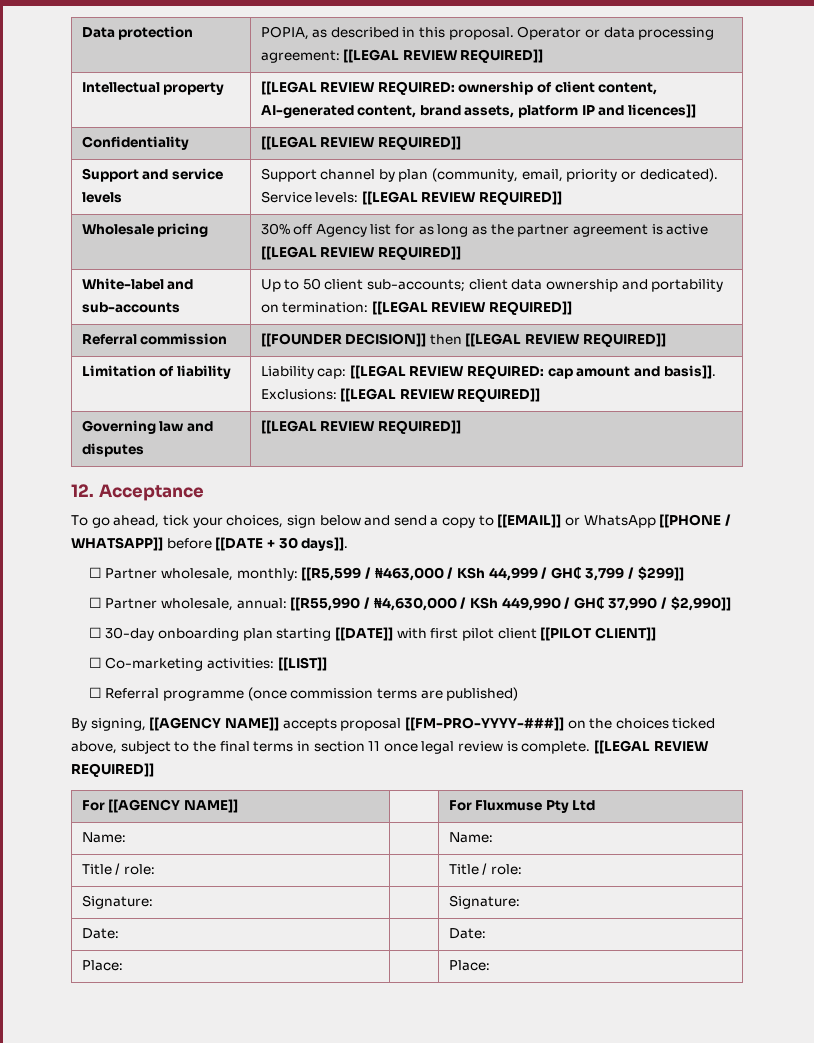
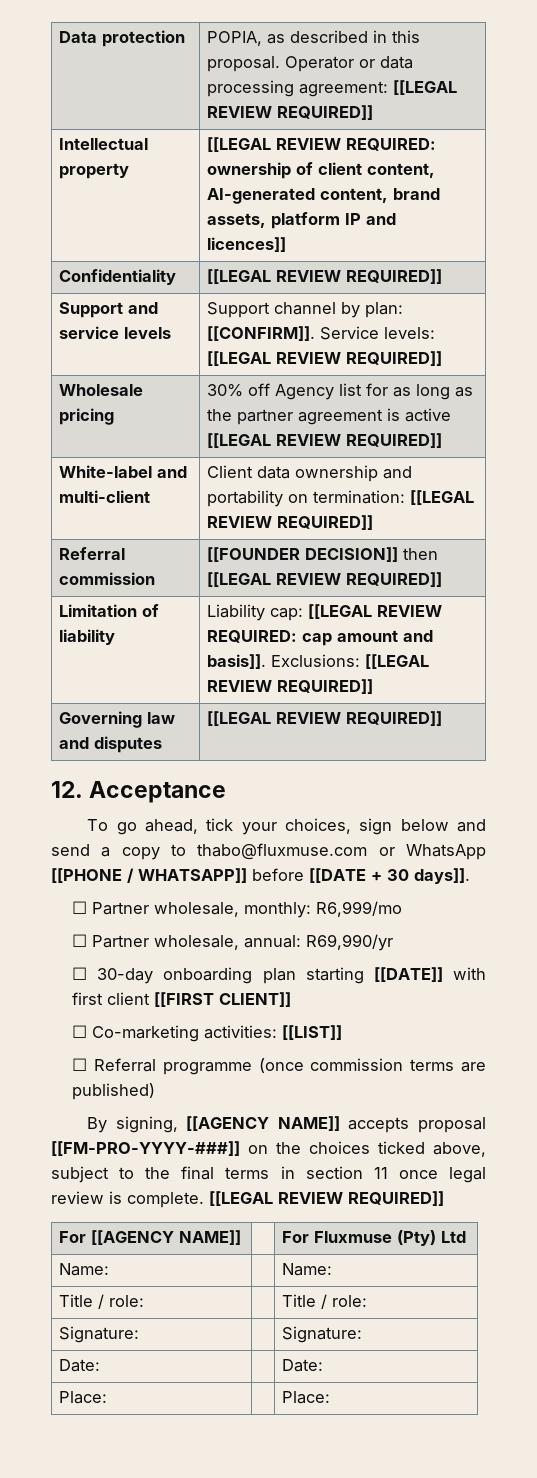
- Support and service levels | Support channel by plan (community, email, priority or dedicated). Service levels: [[LEGAL REVIEW REQUIRED]]
+ Support and service levels | Support channel by plan: [[CONFIRM]]. Service levels: [[LEGAL REVIEW REQUIRED]]
- White-label and sub-accounts | Up to 50 client sub-accounts; client data ownership and portability on termination: [[LEGAL REVIEW REQUIRED]]
+ White-label and multi-client | Client data ownership and portability on termination: [[LEGAL REVIEW REQUIRED]]
- To go ahead, tick your choices, sign below and send a copy to [[EMAIL]] or WhatsApp [[PHONE / WHATSAPP]] before [[DATE + 30 days]].
+ To go ahead, tick your choices, sign below and send a copy to thabo@fluxmuse.com or WhatsApp [[PHONE / WHATSAPP]] before [[DATE + 30 days]].
- ☐ Partner wholesale, monthly: [[R5,599 / ₦463,000 / KSh 44,999 / GH₵ 3,799 / $299]]
- ☐ Partner wholesale, annual: [[R55,990 / ₦4,630,000 / KSh 449,990 / GH₵ 37,990 / $2,990]]
+ ☐ Partner wholesale, monthly: R6,999/mo
+ ☐ Partner wholesale, annual: R69,990/yr
- ☐ 30-day onboarding plan starting [[DATE]] with first pilot client [[PILOT CLIENT]]
+ ☐ 30-day onboarding plan starting [[DATE]] with first client [[FIRST CLIENT]]
- For [[AGENCY NAME]] | | For Fluxmuse Pty Ltd
+ For [[AGENCY NAME]] | | For Fluxmuse (Pty) Ltd

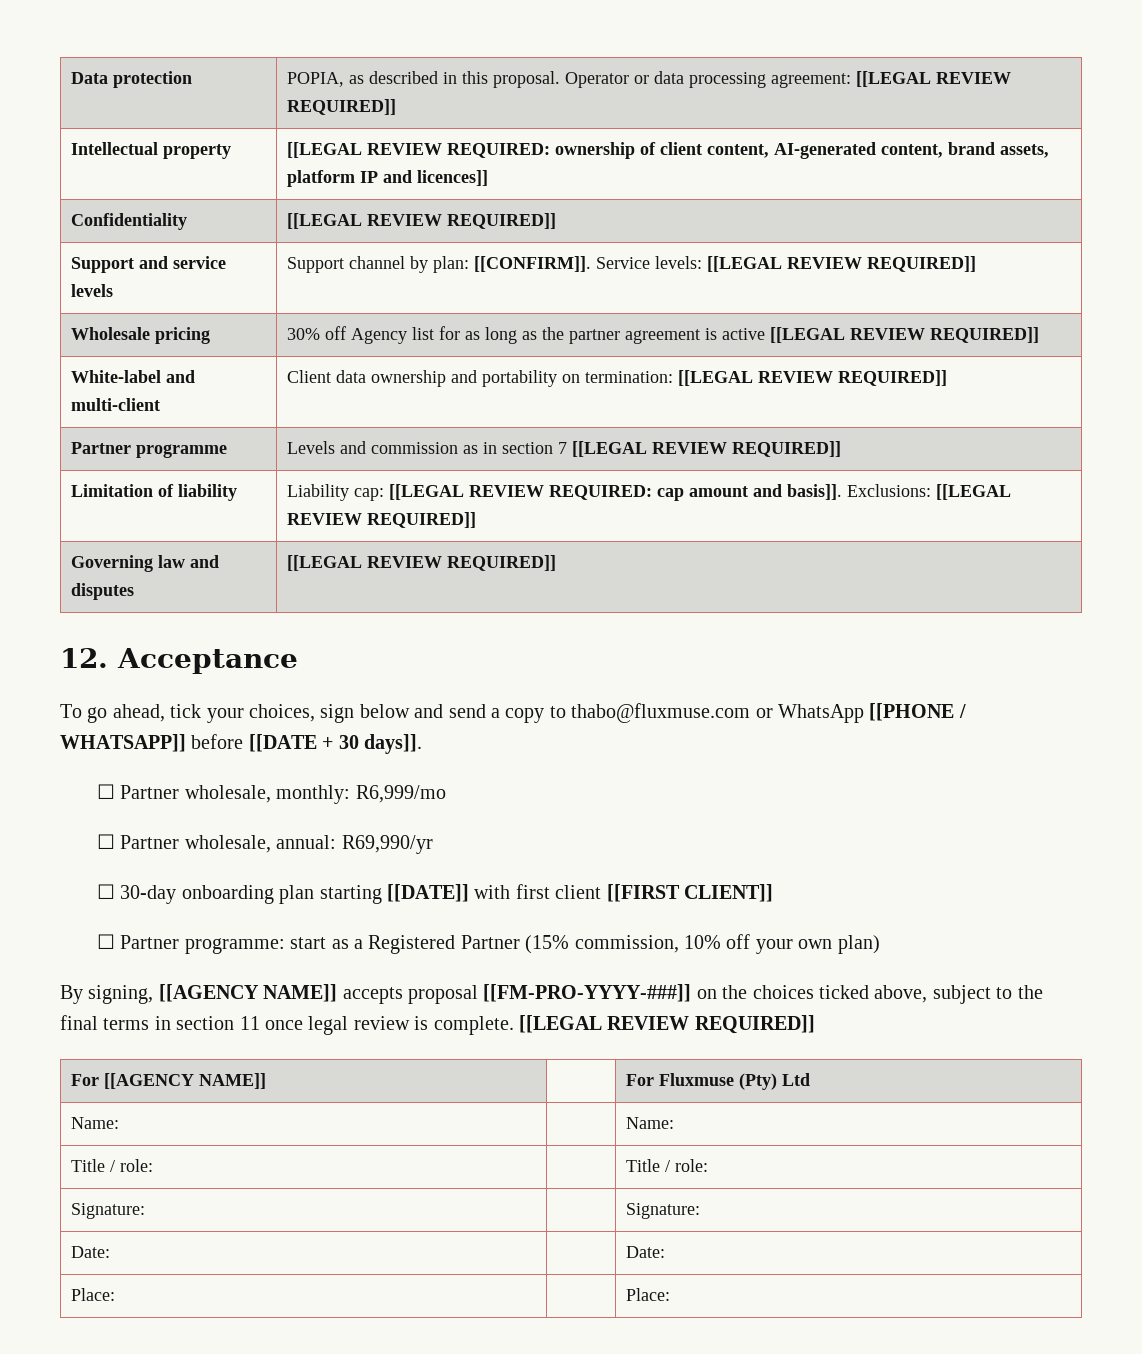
- Referral commission | [[FOUNDER DECISION]] then [[LEGAL REVIEW REQUIRED]]
+ Partner programme | Levels and commission as in section 7 [[LEGAL REVIEW REQUIRED]]
- ☐ Co-marketing activities: [[LIST]]
- ☐ Referral programme (once commission terms are published)
+ ☐ Partner programme: start as a Registered Partner (15% commission, 10% off your own plan)

